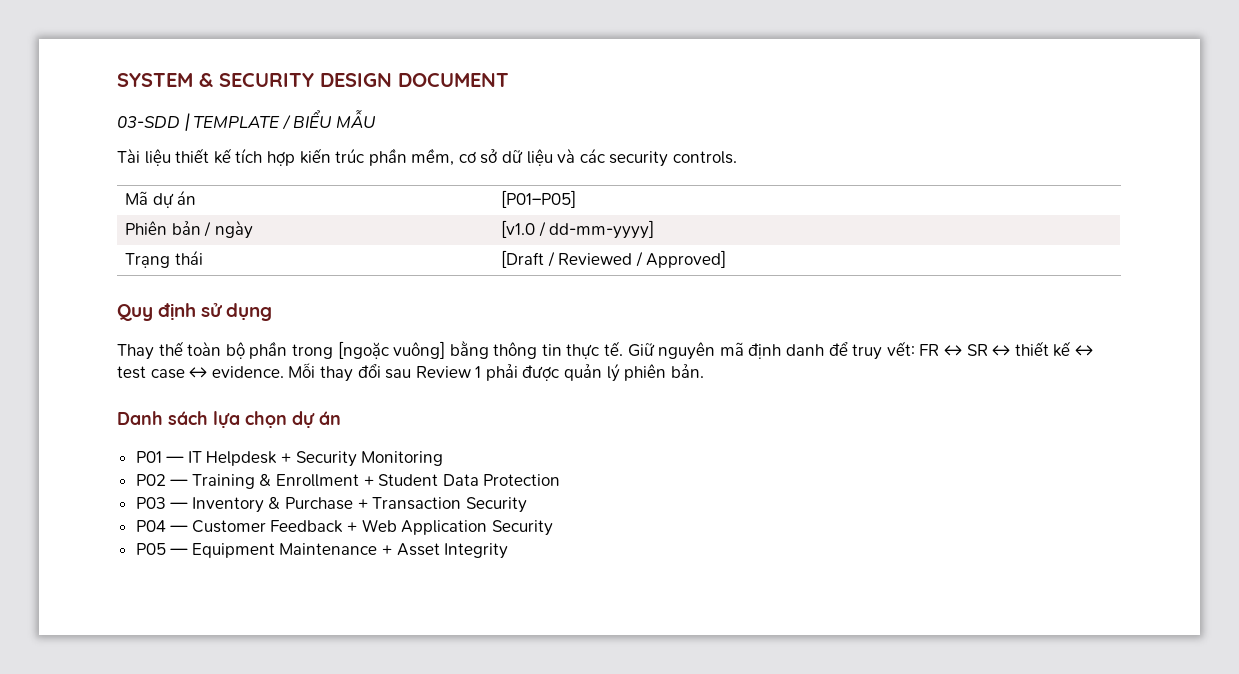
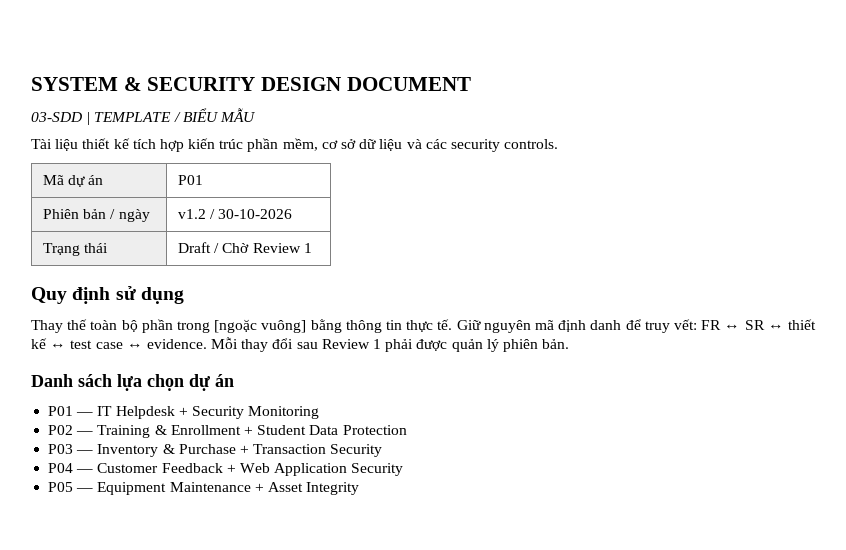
- Mã dự án | [P01–P05]
+ Mã dự án | P01
- Phiên bản / ngày | [v1.0 / dd-mm-yyyy]
+ Phiên bản / ngày | v1.2 / 30-10-2026
- Trạng thái | [Draft / Reviewed / Approved]
+ Trạng thái | Draft / Chờ Review 1

